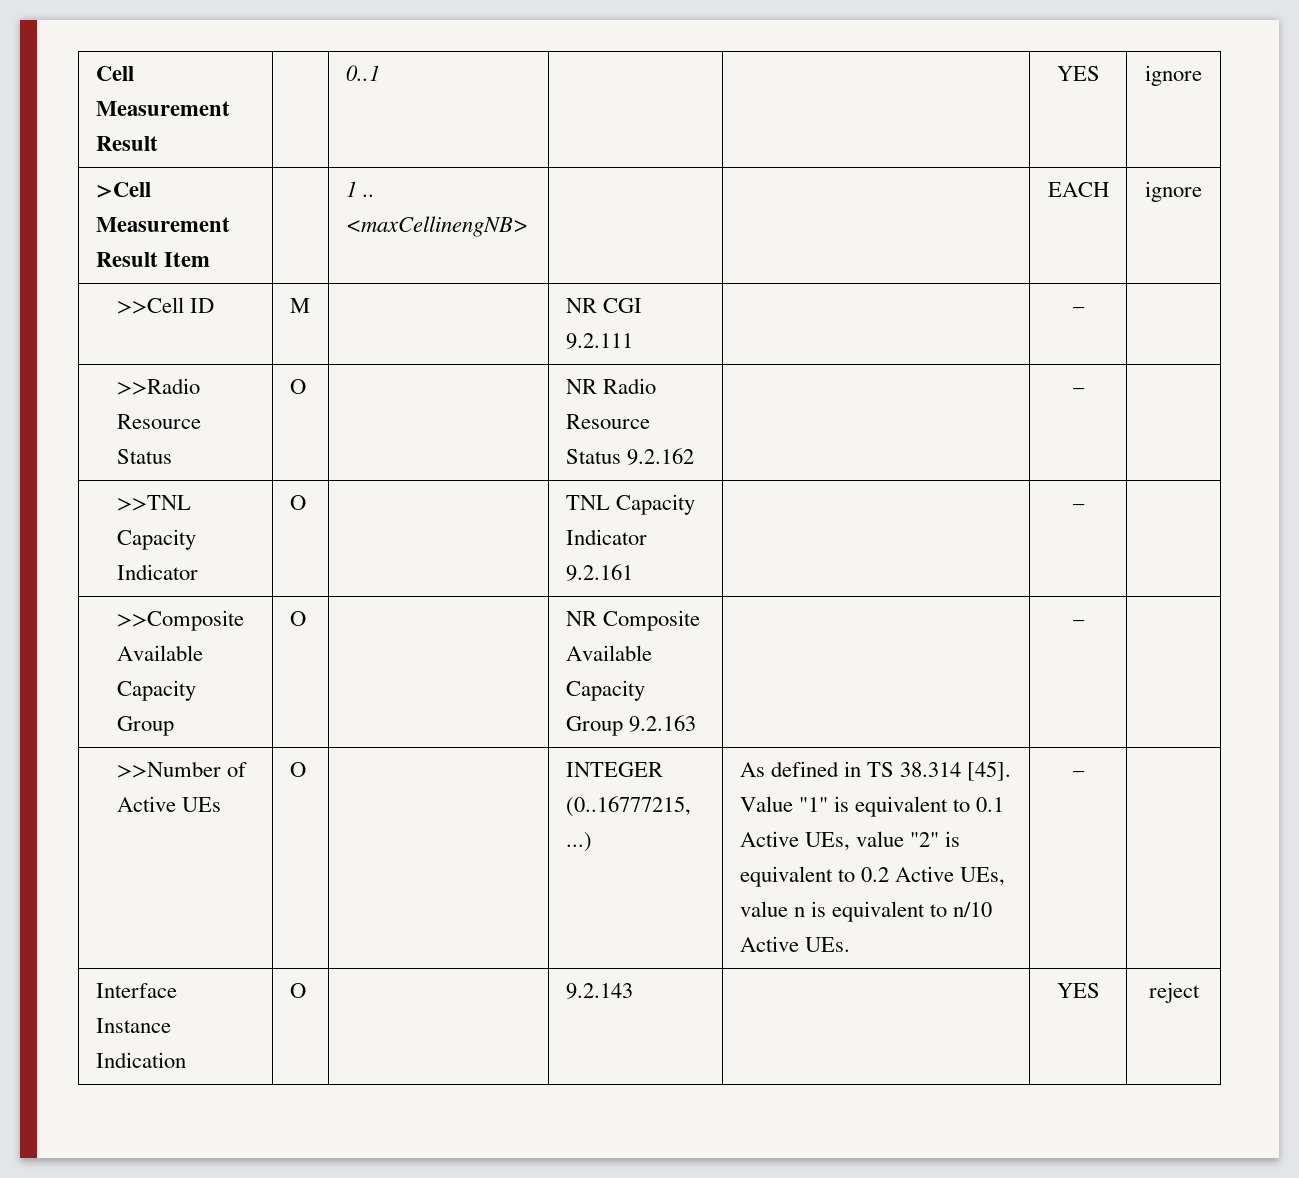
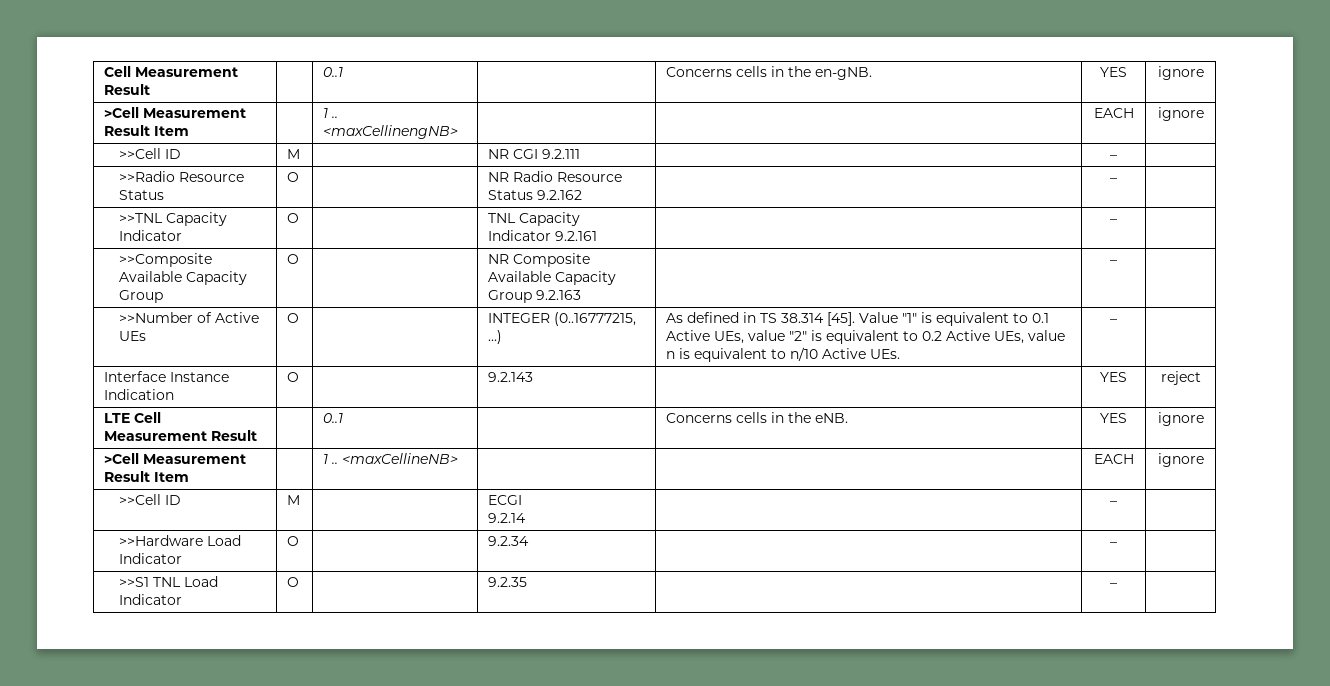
- Cell Measurement Result | | 0..1 | | | YES | ignore
+ Cell Measurement Result | | 0..1 | | Concerns cells in the en-gNB. | YES | ignore
+ LTE Cell Measurement Result | | 0..1 | | Concerns cells in the eNB. | YES | ignore
+ >Cell Measurement Result Item | | 1 .. <maxCellineNB> | | | EACH | ignore
+ >>Cell ID | M | | ECGI
+ 9.2.14 | | – |
+ >>Hardware Load Indicator | O | | 9.2.34 | | – |
+ >>S1 TNL Load Indicator | O | | 9.2.35 | | – |

